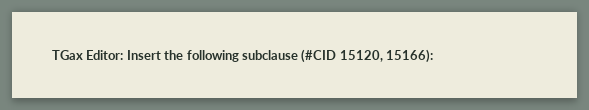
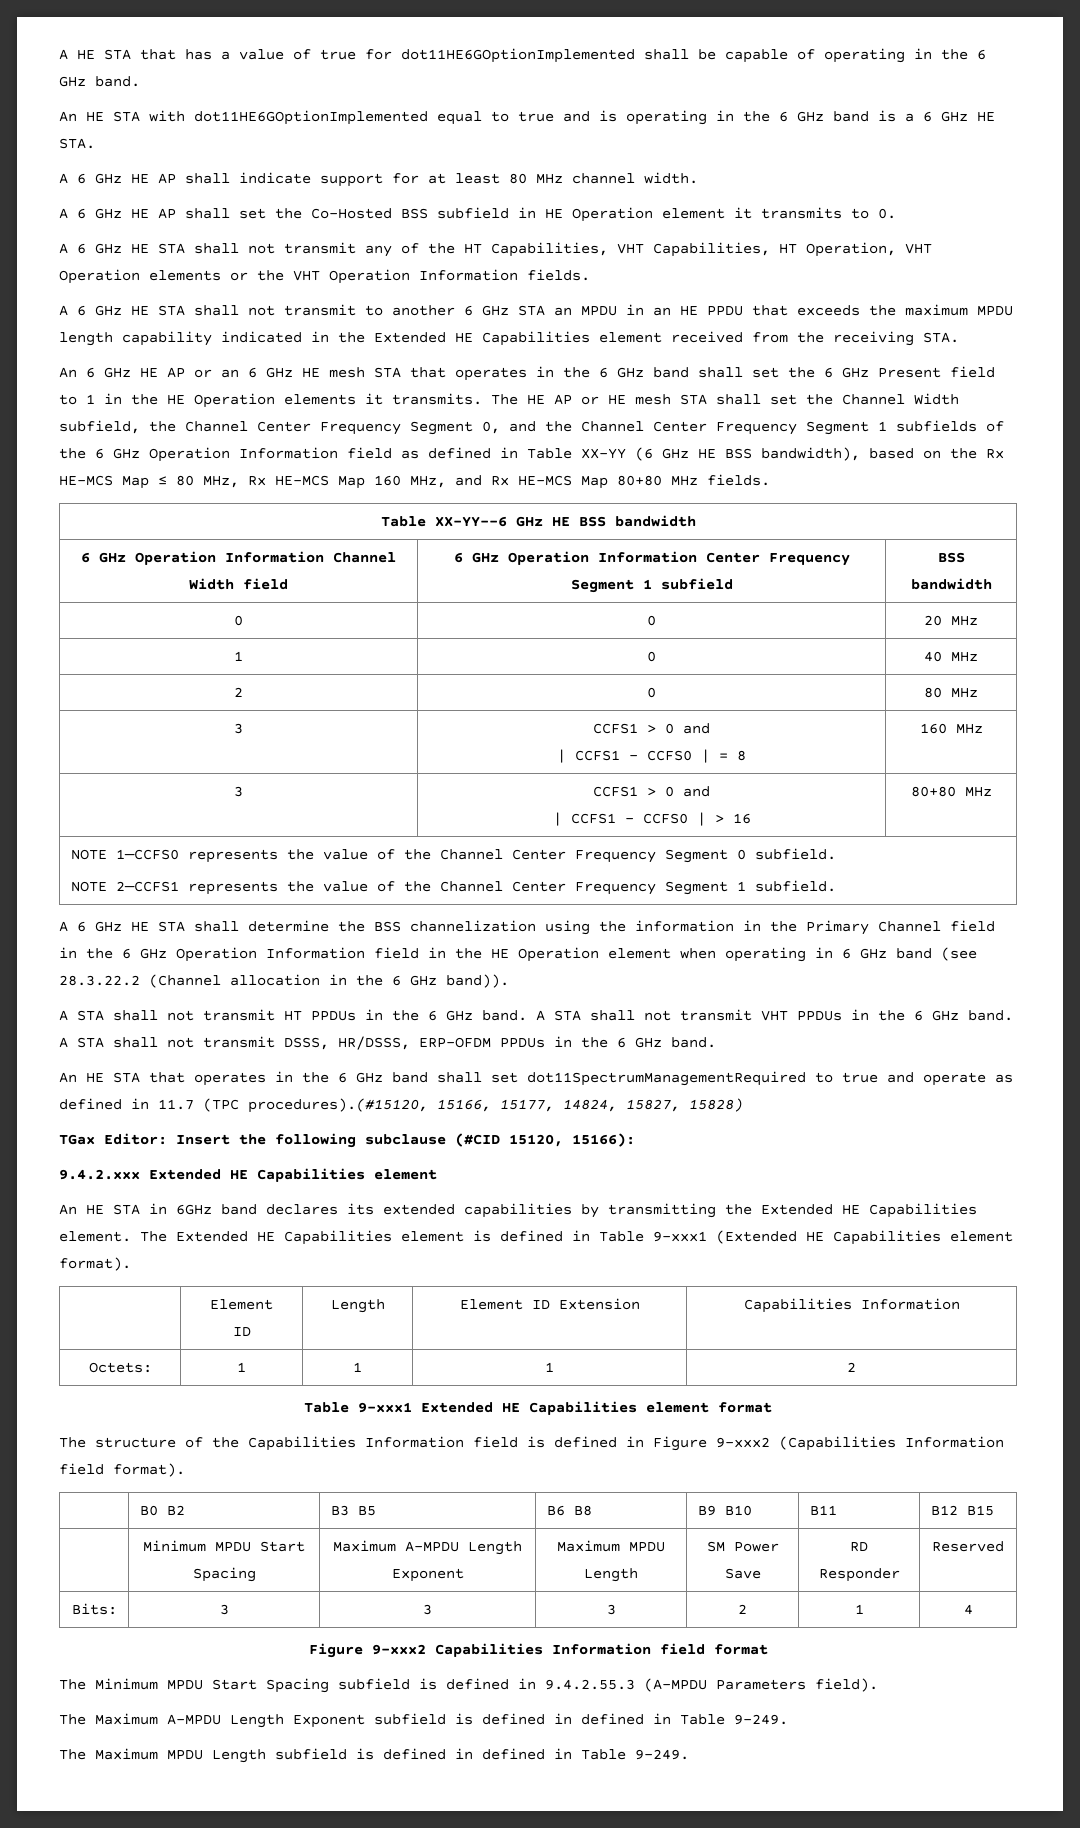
+ A HE STA that has a value of true for dot11HE6GOptionImplemented shall be capable of operating in the 6 GHz band.
+ An HE STA with dot11HE6GOptionImplemented equal to true and is operating in the 6 GHz band is a 6 GHz HE STA.
+ A 6 GHz HE AP shall indicate support for at least 80 MHz channel width.
+ A 6 GHz HE AP shall set the Co-Hosted BSS subfield in HE Operation element it transmits to 0.
+ A 6 GHz HE STA shall not transmit any of the HT Capabilities, VHT Capabilities, HT Operation, VHT Operation elements or the VHT Operation Information fields.
+ A 6 GHz HE STA shall not transmit to another 6 GHz STA an MPDU in an HE PPDU that exceeds the maximum MPDU length capability indicated in the Extended HE Capabilities element received from the receiving STA.
+ An 6 GHz HE AP or an 6 GHz HE mesh STA that operates in the 6 GHz band shall set the 6 GHz Present field to 1 in the HE Operation elements it transmits. The HE AP or HE mesh STA shall set the Channel Width subfield, the Channel Center Frequency Segment 0, and the Channel Center Frequency Segment 1 subfields of the 6 GHz Operation Information field as defined in Table XX-YY (6 GHz HE BSS bandwidth), based on the Rx HE-MCS Map ≤ 80 MHz, Rx HE-MCS Map 160 MHz, and Rx HE-MCS Map 80+80 MHz fields.
+ Table XX-YY--6 GHz HE BSS bandwidth
+ 6 GHz Operation Information Channel Width field | 6 GHz Operation Information Center Frequency Segment 1 subfield | BSS bandwidth
+ 0 | 0 | 20 MHz
+ 1 | 0 | 40 MHz
+ 2 | 0 | 80 MHz
+ 3 | CCFS1 > 0 and
+ | CCFS1 - CCFS0 | = 8 | 160 MHz
+ 3 | CCFS1 > 0 and
+ | CCFS1 - CCFS0 | > 16 | 80+80 MHz
+ NOTE 1—CCFS0 represents the value of the Channel Center Frequency Segment 0 subfield.
+ NOTE 2—CCFS1 represents the value of the Channel Center Frequency Segment 1 subfield.
+ A 6 GHz HE STA shall determine the BSS channelization using the information in the Primary Channel field in the 6 GHz Operation Information field in the HE Operation element when operating in 6 GHz band (see 28.3.22.2 (Channel allocation in the 6 GHz band)).
+ A STA shall not transmit HT PPDUs in the 6 GHz band. A STA shall not transmit VHT PPDUs in the 6 GHz band. A STA shall not transmit DSSS, HR/DSSS, ERP-OFDM PPDUs in the 6 GHz band.
+ An HE STA that operates in the 6 GHz band shall set dot11SpectrumManagementRequired to true and operate as defined in 11.7 (TPC procedures).(#15120, 15166, 15177, 14824, 15827, 15828)
+ 9.4.2.xxx Extended HE Capabilities element
+ An HE STA in 6GHz band declares its extended capabilities by transmitting the Extended HE Capabilities element. The Extended HE Capabilities element is defined in Table 9-xxx1 (Extended HE Capabilities element format).
+ | Element
+ ID | Length | Element ID Extension | Capabilities Information
+ Octets: | 1 | 1 | 1 | 2
+ Table 9-xxx1 Extended HE Capabilities element format
+ The structure of the Capabilities Information field is defined in Figure 9-xxx2 (Capabilities Information field format).
+ | B0 B2 | B3 B5 | B6 B8 | B9 B10 | B11 | B12 B15
+ | Minimum MPDU Start Spacing | Maximum A-MPDU Length Exponent | Maximum MPDU Length | SM Power Save | RD Responder | Reserved
+ Bits: | 3 | 3 | 3 | 2 | 1 | 4
+ Figure 9-xxx2 Capabilities Information field format
+ The Minimum MPDU Start Spacing subfield is defined in 9.4.2.55.3 (A-MPDU Parameters field).
+ The Maximum A-MPDU Length Exponent subfield is defined in defined in Table 9-249.
+ The Maximum MPDU Length subfield is defined in defined in Table 9-249.

